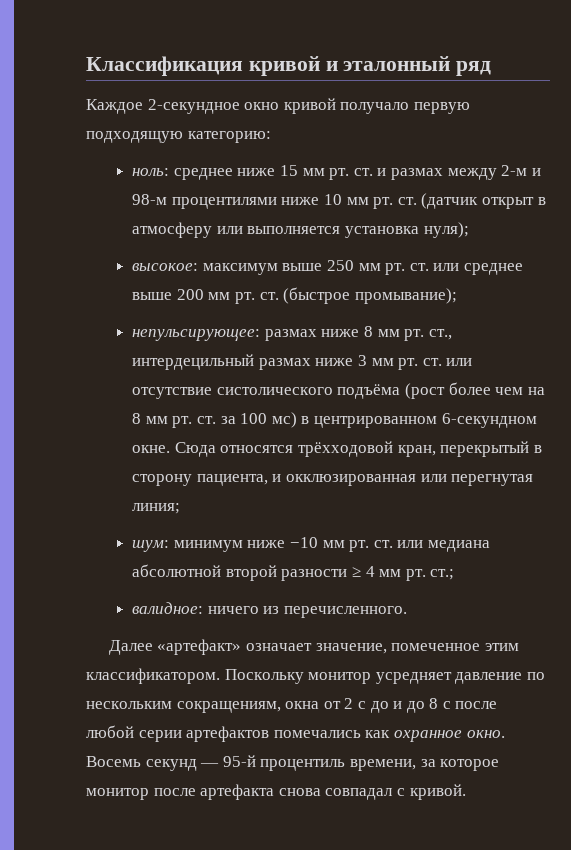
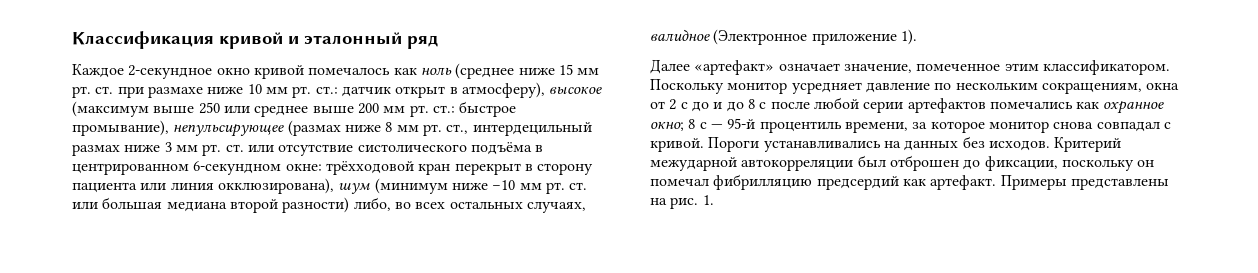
- Каждое 2-секундное окно кривой получало первую подходящую категорию:
- ноль: среднее ниже 15 мм рт. ст. и размах между 2-м и 98-м процентилями ниже 10 мм рт. ст. (датчик открыт в атмосферу или выполняется установка нуля);
- высокое: максимум выше 250 мм рт. ст. или среднее выше 200 мм рт. ст. (быстрое промывание);
- непульсирующее: размах ниже 8 мм рт. ст., интердецильный размах ниже 3 мм рт. ст. или отсутствие систолического подъёма (рост более чем на 8 мм рт. ст. за 100 мс) в центрированном 6-секундном окне. Сюда относятся трёхходовой кран, перекрытый в сторону пациента, и окклюзированная или перегнутая линия;
- шум: минимум ниже −10 мм рт. ст. или медиана абсолютной второй разности ≥ 4 мм рт. ст.;
- валидное: ничего из перечисленного.
+ Каждое 2-секундное окно кривой помечалось как ноль (среднее ниже 15 мм рт. ст. при размахе ниже 10 мм рт. ст.: датчик открыт в атмосферу), высокое (максимум выше 250 или среднее выше 200 мм рт. ст.: быстрое промывание), непульсирующее (размах ниже 8 мм рт. ст., интердецильный размах ниже 3 мм рт. ст. или отсутствие систолического подъёма в центрированном 6-секундном окне: трёхходовой кран перекрыт в сторону пациента или линия окклюзирована), шум (минимум ниже −10 мм рт. ст. или большая медиана второй разности) либо, во всех остальных случаях, валидное (Электронное приложение 1).
- Поскольку монитор усредняет давление по нескольким сокращениям, окна от 2 с до и до 8 с после любой серии артефактов помечались как охранное окно. Восемь секунд — 95-й процентиль времени, за которое монитор после артефакта снова совпадал с кривой.
+ Поскольку монитор усредняет давление по нескольким сокращениям, окна от 2 с до и до 8 с после любой серии артефактов помечались как охранное окно; 8 с — 95-й процентиль времени, за которое монитор снова совпадал с кривой.
+ Пороги устанавливались на данных без исходов. Критерий межударной автокорреляции был отброшен до фиксации, поскольку он помечал фибрилляцию предсердий как артефакт. Примеры представлены на рис. 1.

